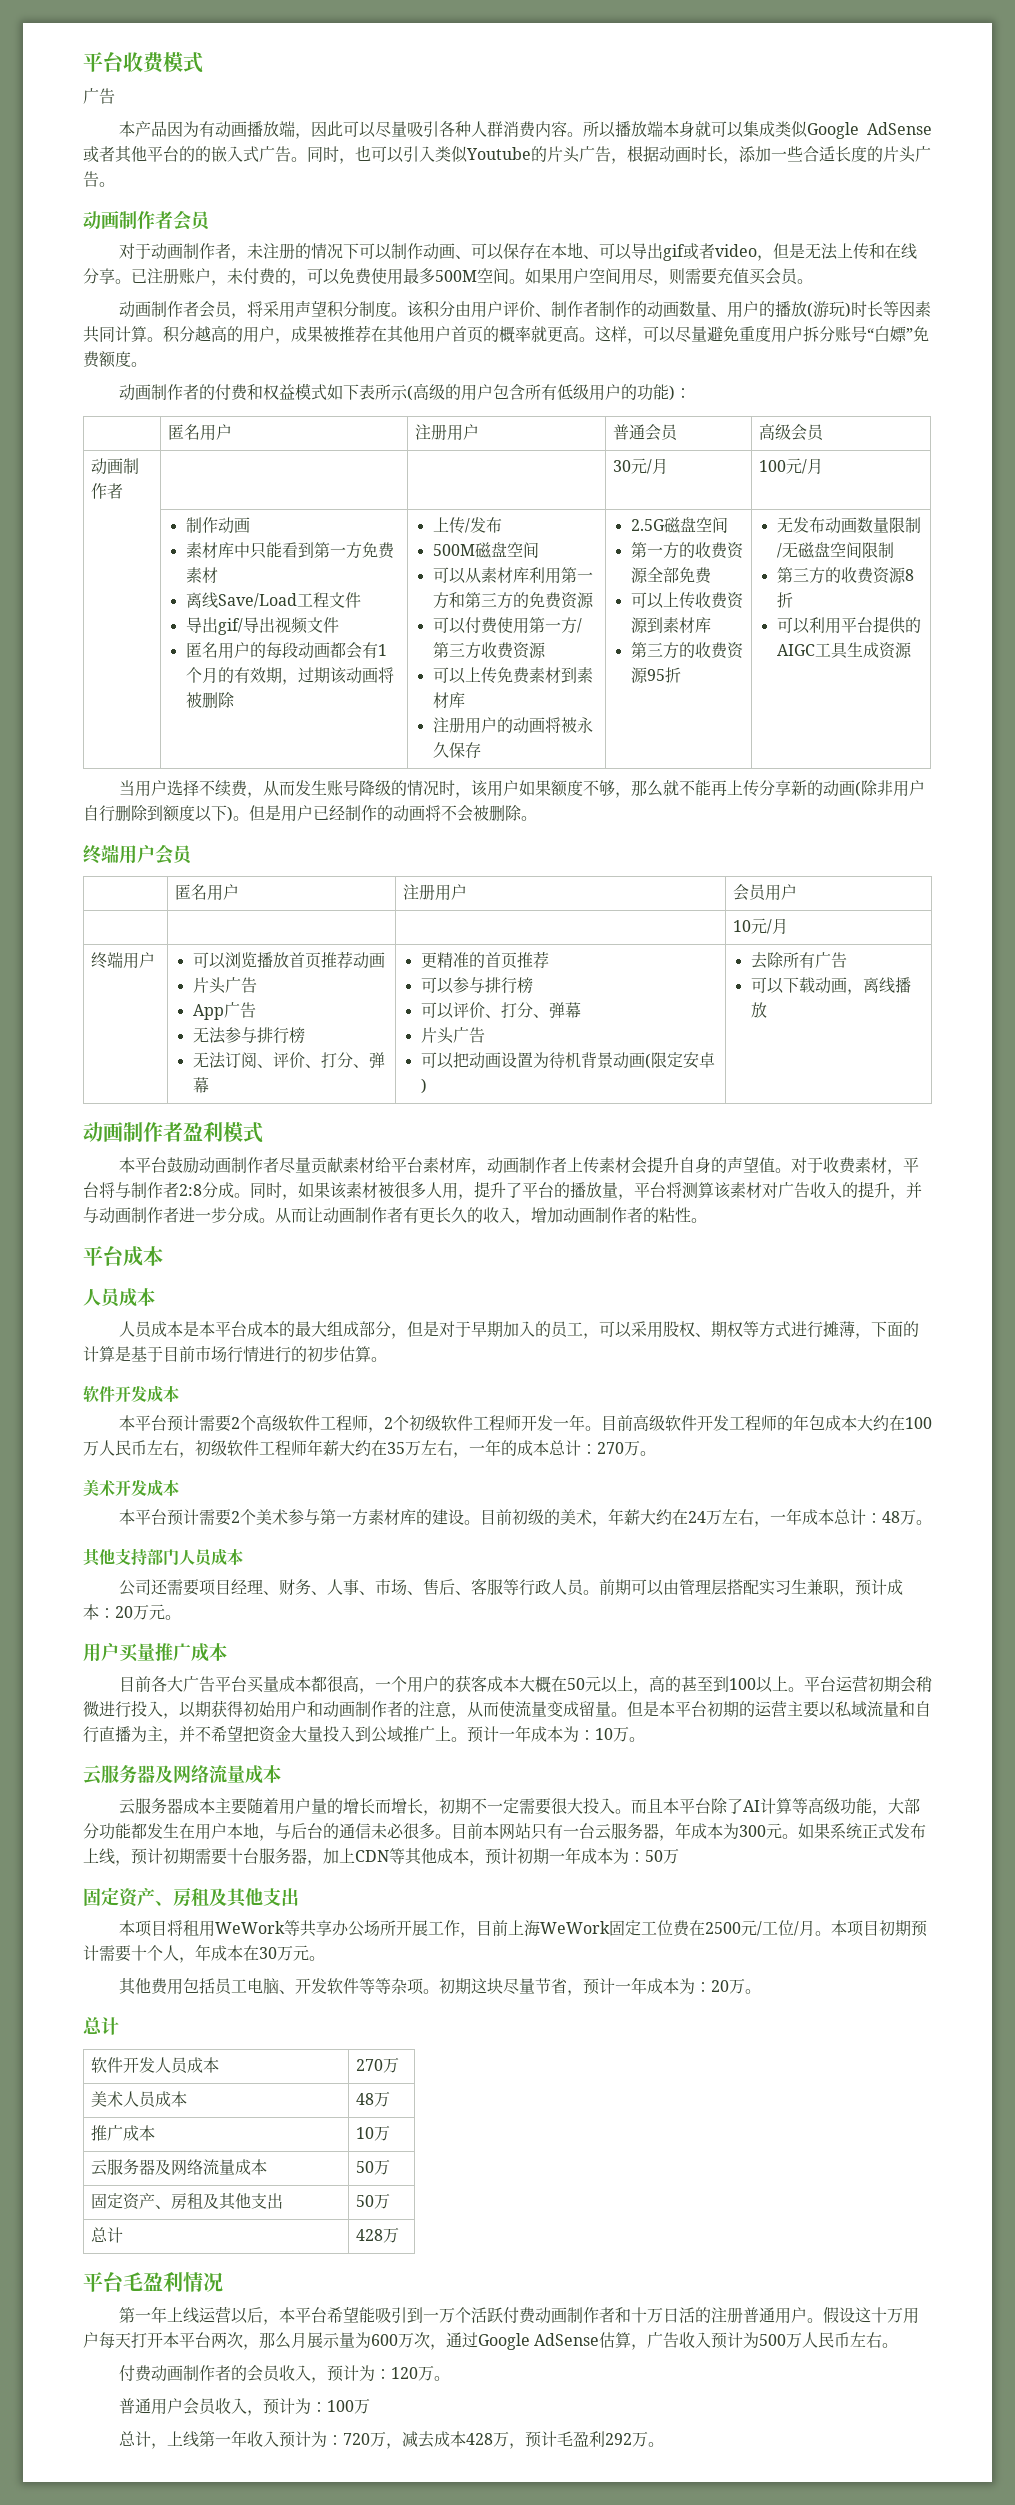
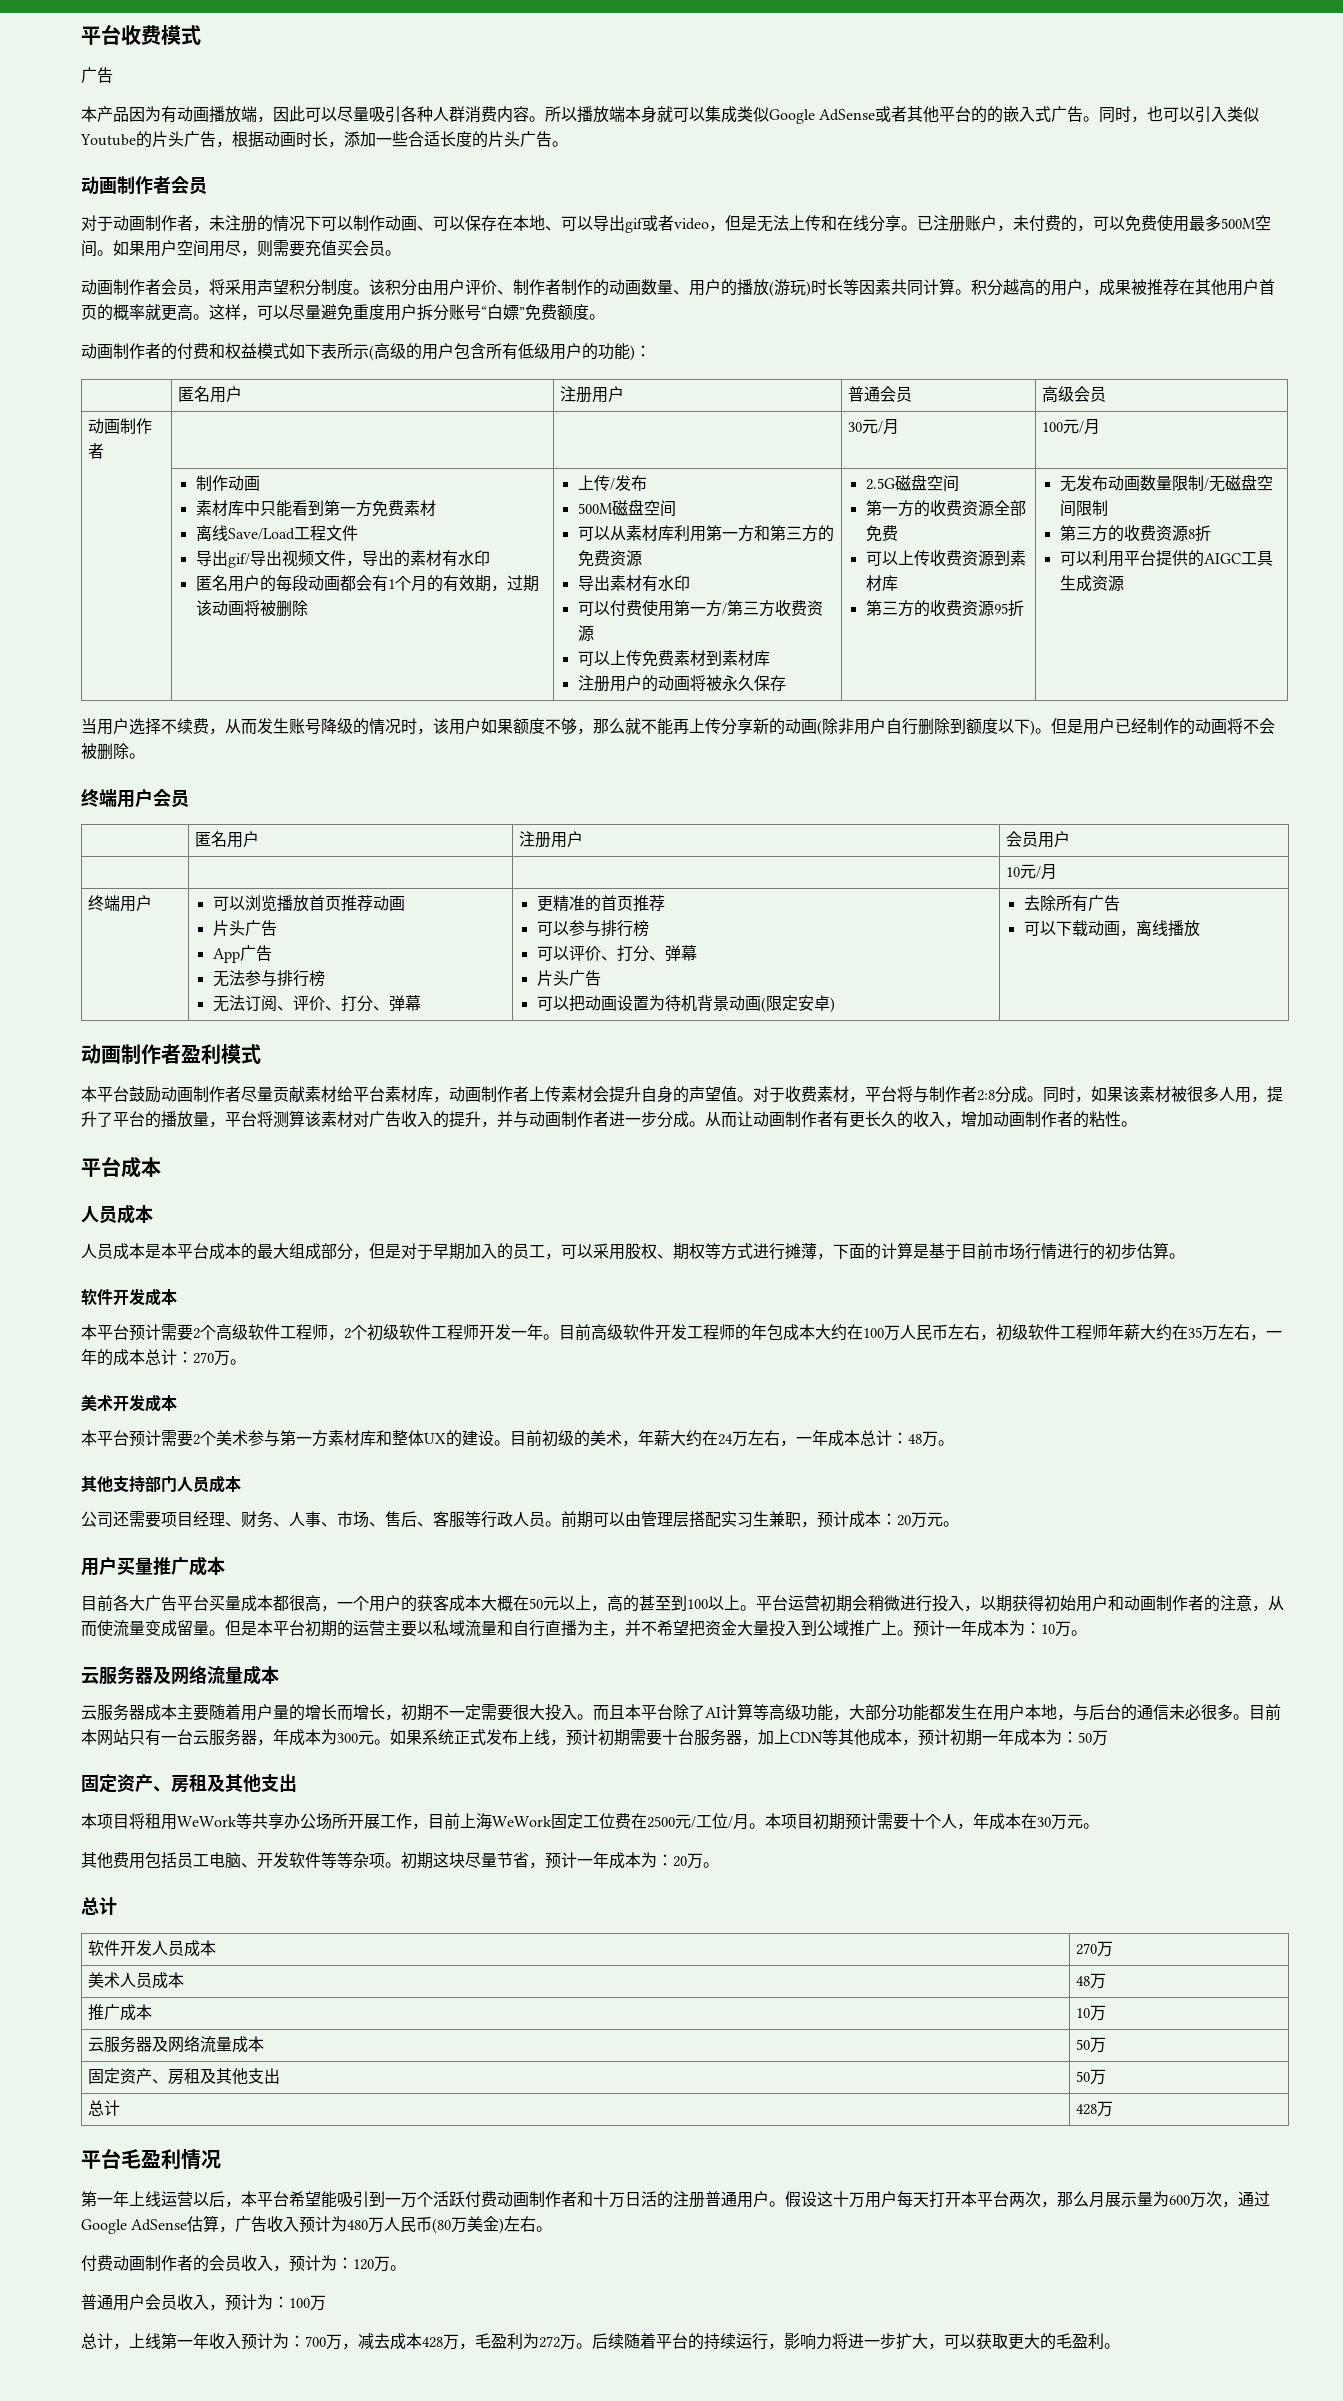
- 导出gif/导出视频文件
+ 导出gif/导出视频文件，导出的素材有水印
+ 导出素材有水印
- 本平台预计需要2个美术参与第一方素材库的建设。
+ 本平台预计需要2个美术参与第一方素材库和整体UX的建设。
- 假设这十万用户每天打开本平台两次，那么月展示量为600万次，通过Google AdSense估算，广告收入预计为500万人民币左右。
+ 假设这十万用户每天打开本平台两次，那么月展示量为600万次，通过Google AdSense估算，广告收入预计为480万人民币(80万美金)左右。
- 总计，上线第一年收入预计为：720万，减去成本428万，预计毛盈利292万。
+ 总计，上线第一年收入预计为：700万，减去成本428万，毛盈利为272万。后续随着平台的持续运行，影响力将进一步扩大，可以获取更大的毛盈利。

